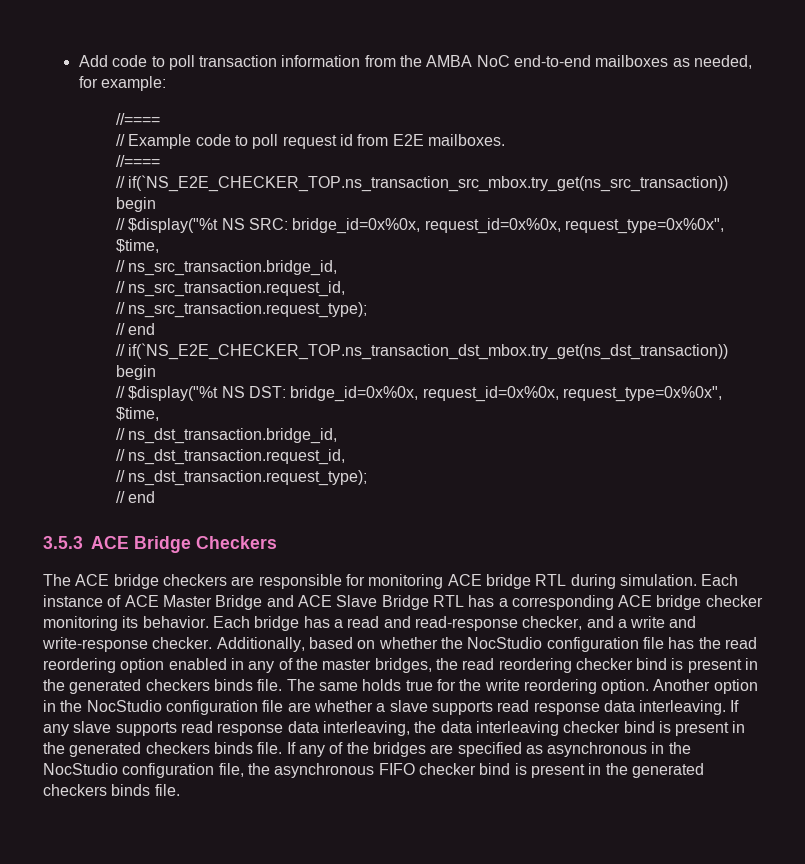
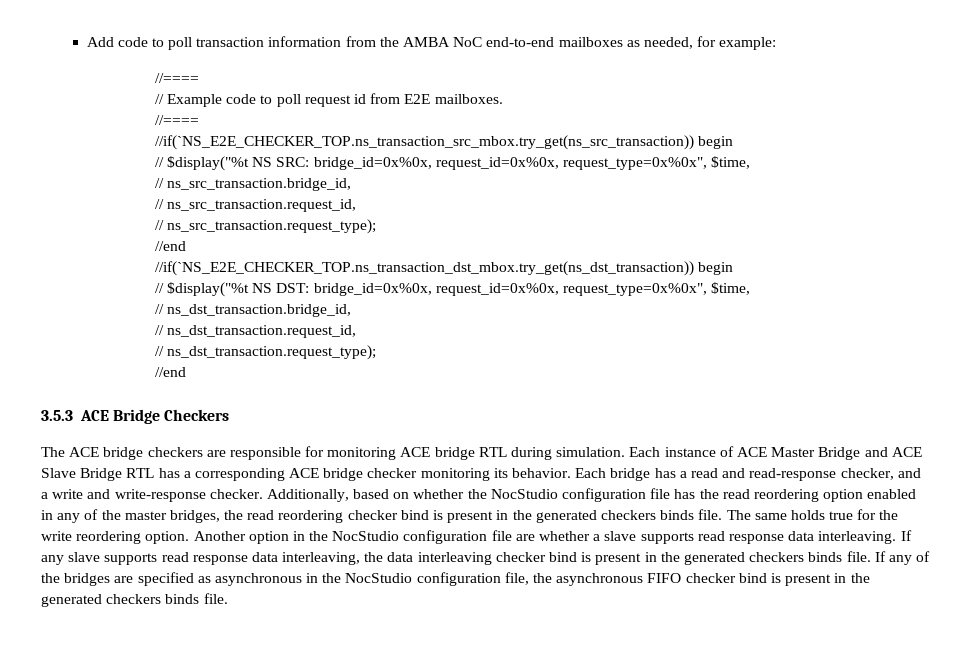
- // if(`NS_E2E_CHECKER_TOP.ns_transaction_src_mbox.try_get(ns_src_transaction)) begin
+ //if(`NS_E2E_CHECKER_TOP.ns_transaction_src_mbox.try_get(ns_src_transaction)) begin
  // ns_src_transaction.request_type);
- // end
- // if(`NS_E2E_CHECKER_TOP.ns_transaction_dst_mbox.try_get(ns_dst_transaction)) begin
+ //end
+ //if(`NS_E2E_CHECKER_TOP.ns_transaction_dst_mbox.try_get(ns_dst_transaction)) begin
  // ns_dst_transaction.request_type);
- // end
+ //end

